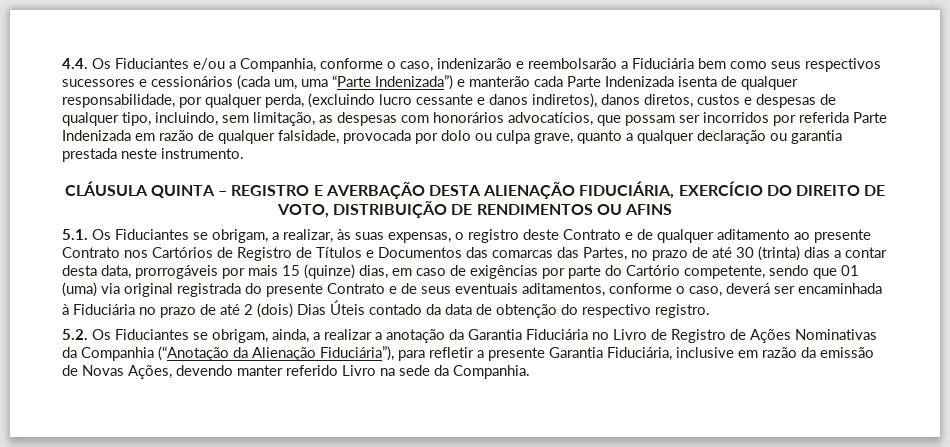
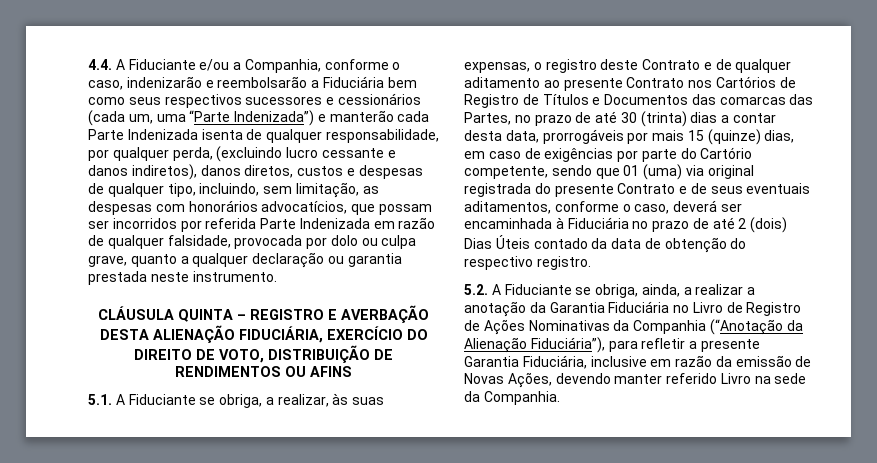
- 4.4. Os Fiduciantes e/ou a Companhia, conforme o caso, indenizarão e reembolsarão a Fiduciária bem como seus respectivos sucessores e cessionários (cada um, uma “Parte Indenizada”) e manterão cada Parte Indenizada isenta de qualquer responsabilidade, por qualquer perda, (excluindo lucro cessante e danos indiretos), danos diretos, custos e despesas de qualquer tipo, incluindo, sem limitação, as despesas com honorários advocatícios, que possam ser incorridos por referida Parte Indenizada em razão de qualquer falsidade, provocada por dolo ou culpa grave, quanto a qualquer declaração ou garantia prestada neste instrumento.
+ 4.4. A Fiduciante e/ou a Companhia, conforme o caso, indenizarão e reembolsarão a Fiduciária bem como seus respectivos sucessores e cessionários (cada um, uma “Parte Indenizada”) e manterão cada Parte Indenizada isenta de qualquer responsabilidade, por qualquer perda, (excluindo lucro cessante e danos indiretos), danos diretos, custos e despesas de qualquer tipo, incluindo, sem limitação, as despesas com honorários advocatícios, que possam ser incorridos por referida Parte Indenizada em razão de qualquer falsidade, provocada por dolo ou culpa grave, quanto a qualquer declaração ou garantia prestada neste instrumento.
- 5.1. Os Fiduciantes se obrigam, a realizar, às suas expensas, o registro deste Contrato e de qualquer aditamento ao presente Contrato nos Cartórios de Registro de Títulos e Documentos das comarcas das Partes, no prazo de até 30 (trinta) dias a contar desta data, prorrogáveis por mais 15 (quinze) dias, em caso de exigências por parte do Cartório competente, sendo que 01 (uma) via original registrada do presente Contrato e de seus eventuais aditamentos, conforme o caso, deverá ser encaminhada à Fiduciária no prazo de até 2 (dois) Dias Úteis contado da data de obtenção do respectivo registro.
+ 5.1. A Fiduciante se obriga, a realizar, às suas expensas, o registro deste Contrato e de qualquer aditamento ao presente Contrato nos Cartórios de Registro de Títulos e Documentos das comarcas das Partes, no prazo de até 30 (trinta) dias a contar desta data, prorrogáveis por mais 15 (quinze) dias, em caso de exigências por parte do Cartório competente, sendo que 01 (uma) via original registrada do presente Contrato e de seus eventuais aditamentos, conforme o caso, deverá ser encaminhada à Fiduciária no prazo de até 2 (dois) Dias Úteis contado da data de obtenção do respectivo registro.
- 5.2. Os Fiduciantes se obrigam, ainda, a realizar a anotação da Garantia Fiduciária no Livro de Registro de Ações Nominativas da Companhia (“Anotação da Alienação Fiduciária”), para refletir a presente Garantia Fiduciária, inclusive em razão da emissão de Novas Ações, devendo manter referido Livro na sede da Companhia.
+ 5.2. A Fiduciante se obriga, ainda, a realizar a anotação da Garantia Fiduciária no Livro de Registro de Ações Nominativas da Companhia (“Anotação da Alienação Fiduciária”), para refletir a presente Garantia Fiduciária, inclusive em razão da emissão de Novas Ações, devendo manter referido Livro na sede da Companhia.

